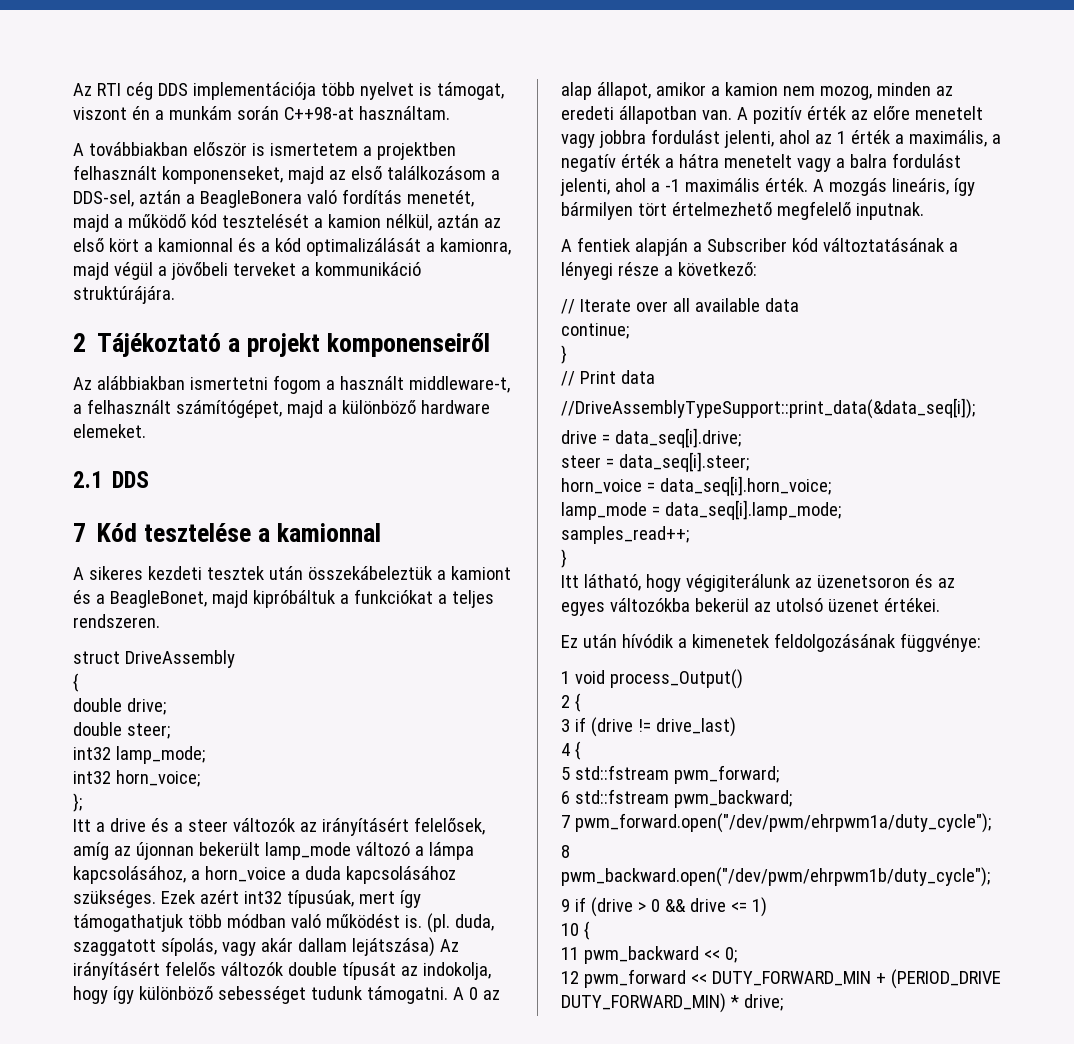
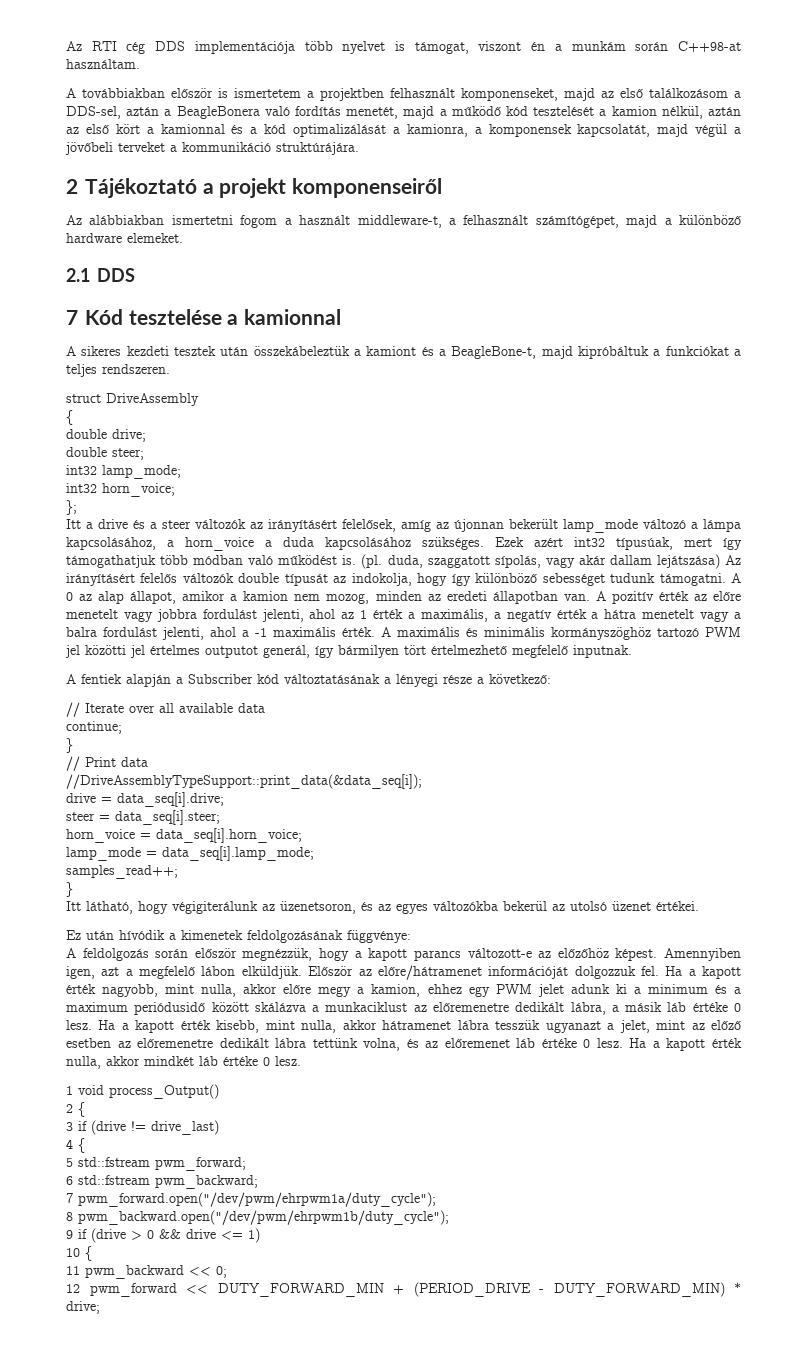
- A továbbiakban először is ismertetem a projektben felhasznált komponenseket, majd az első találkozásom a DDS-sel, aztán a BeagleBonera való fordítás menetét, majd a működő kód tesztelését a kamion nélkül, aztán az első kört a kamionnal és a kód optimalizálását a kamionra, majd végül a jövőbeli terveket a kommunikáció struktúrájára.
+ A továbbiakban először is ismertetem a projektben felhasznált komponenseket, majd az első találkozásom a DDS-sel, aztán a BeagleBonera való fordítás menetét, majd a működő kód tesztelését a kamion nélkül, aztán az első kört a kamionnal és a kód optimalizálását a kamionra, a komponensek kapcsolatát, majd végül a jövőbeli terveket a kommunikáció struktúrájára.
- A sikeres kezdeti tesztek után összekábeleztük a kamiont és a BeagleBonet, majd kipróbáltuk a funkciókat a teljes rendszeren.
+ A sikeres kezdeti tesztek után összekábeleztük a kamiont és a BeagleBone-t, majd kipróbáltuk a funkciókat a teljes rendszeren.
- A mozgás lineáris, így bármilyen tört értelmezhető megfelelő inputnak.
+ A maximális és minimális kormányszöghöz tartozó PWM jel közötti jel értelmes outputot generál, így bármilyen tört értelmezhető megfelelő inputnak.
- Itt látható, hogy végigiterálunk az üzenetsoron és az egyes változókba bekerül az utolsó üzenet értékei.
+ Itt látható, hogy végigiterálunk az üzenetsoron, és az egyes változókba bekerül az utolsó üzenet értékei.
+ A feldolgozás során először megnézzük, hogy a kapott parancs változott-e az előzőhöz képest. Amennyiben igen, azt a megfelelő lábon elküldjük. Először az előre/hátramenet információját dolgozzuk fel. Ha a kapott érték nagyobb, mint nulla, akkor előre megy a kamion, ehhez egy PWM jelet adunk ki a minimum és a maximum periódusidő között skálázva a munkaciklust az előremenetre dedikált lábra, a másik láb értéke 0 lesz. Ha a kapott érték kisebb, mint nulla, akkor hátramenet lábra tesszük ugyanazt a jelet, mint az előző esetben az előremenetre dedikált lábra tettünk volna, és az előremenet láb értéke 0 lesz. Ha a kapott érték nulla, akkor mindkét láb értéke 0 lesz.
- 12 pwm_forward << DUTY_FORWARD_MIN + (PERIOD_DRIVE DUTY_FORWARD_MIN) * drive;
+ 12 pwm_forward << DUTY_FORWARD_MIN + (PERIOD_DRIVE - DUTY_FORWARD_MIN) * drive;

